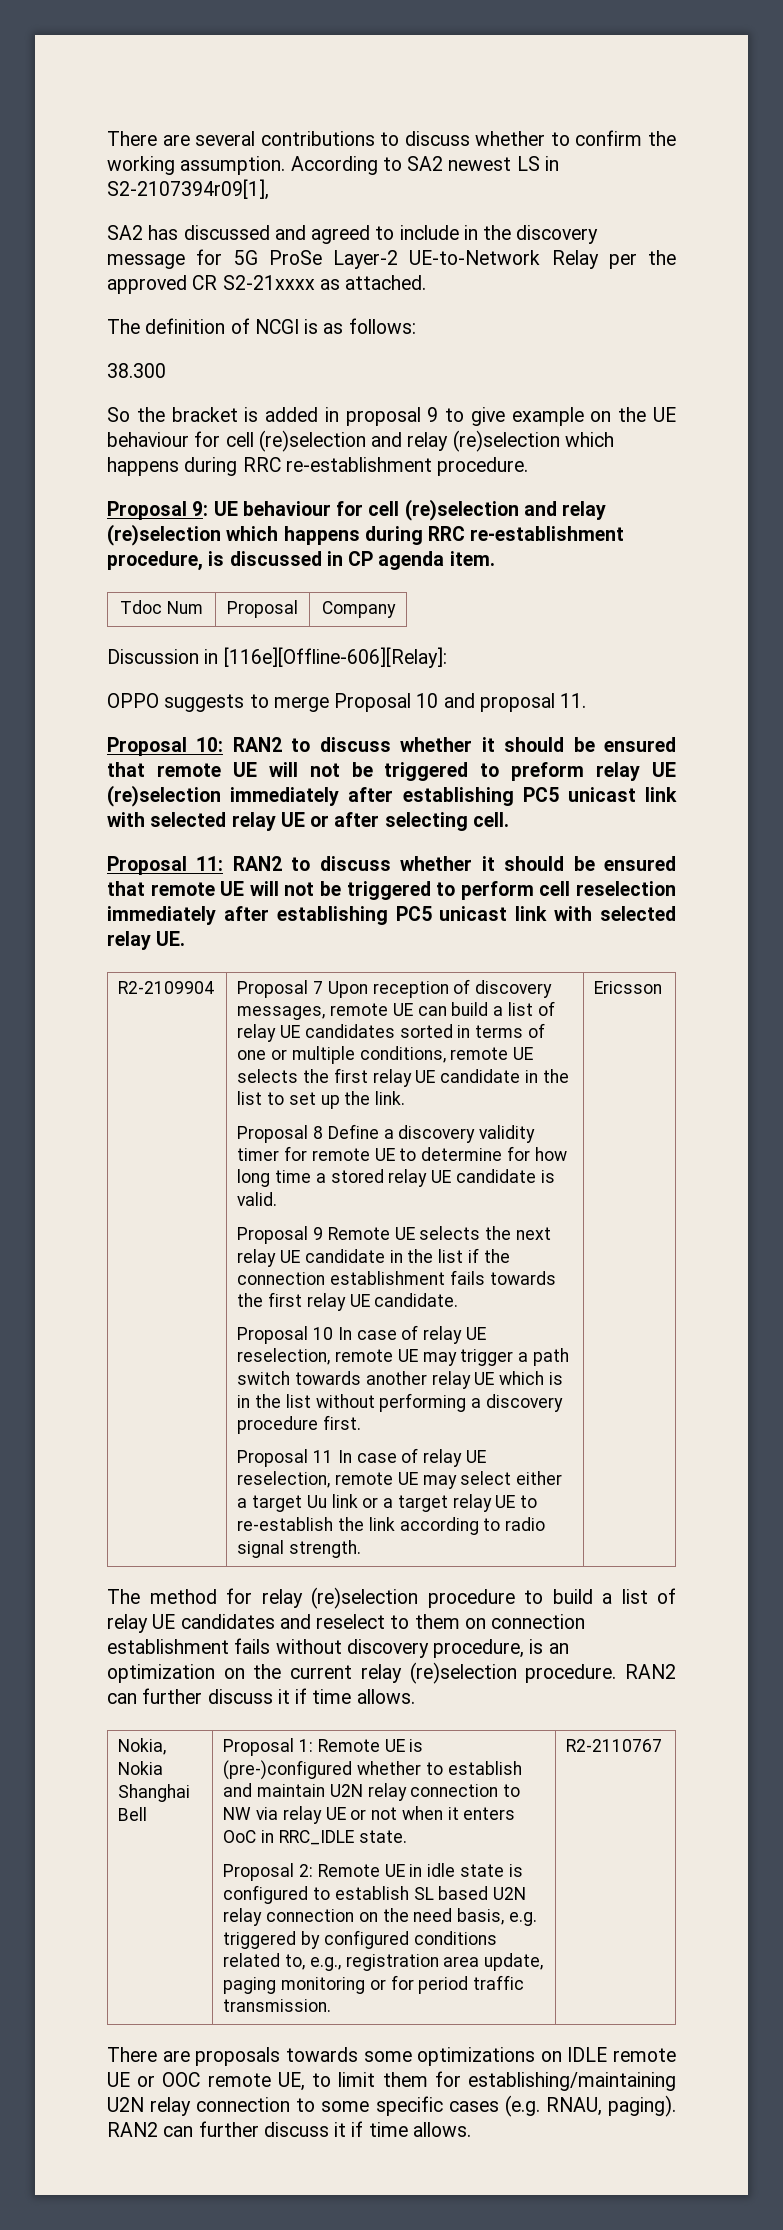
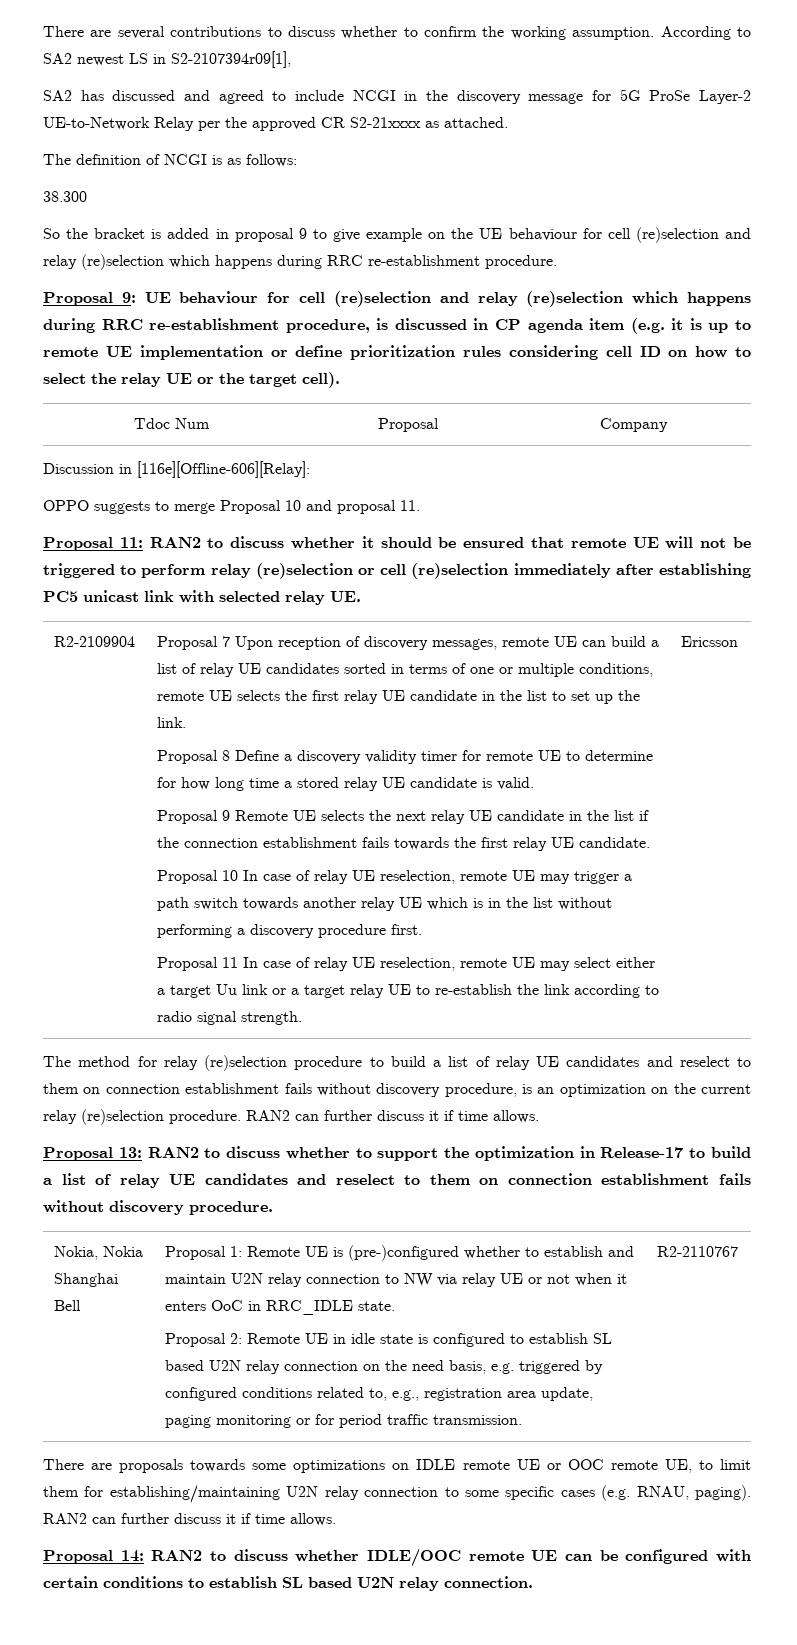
- SA2 has discussed and agreed to include in the discovery message for 5G ProSe Layer-2 UE-to-Network Relay per the approved CR S2-21xxxx as attached.
+ SA2 has discussed and agreed to include NCGI in the discovery message for 5G ProSe Layer-2 UE-to-Network Relay per the approved CR S2-21xxxx as attached.
- Proposal 9: UE behaviour for cell (re)selection and relay (re)selection which happens during RRC re-establishment procedure, is discussed in CP agenda item.
+ Proposal 9: UE behaviour for cell (re)selection and relay (re)selection which happens during RRC re-establishment procedure, is discussed in CP agenda item (e.g. it is up to remote UE implementation or define prioritization rules considering cell ID on how to select the relay UE or the target cell).
- Proposal 10: RAN2 to discuss whether it should be ensured that remote UE will not be triggered to preform relay UE (re)selection immediately after establishing PC5 unicast link with selected relay UE or after selecting cell.
- Proposal 11: RAN2 to discuss whether it should be ensured that remote UE will not be triggered to perform cell reselection immediately after establishing PC5 unicast link with selected relay UE.
+ Proposal 11: RAN2 to discuss whether it should be ensured that remote UE will not be triggered to perform relay (re)selection or cell (re)selection immediately after establishing PC5 unicast link with selected relay UE.
+ Proposal 13: RAN2 to discuss whether to support the optimization in Release-17 to build a list of relay UE candidates and reselect to them on connection establishment fails without discovery procedure.
+ Proposal 14: RAN2 to discuss whether IDLE/OOC remote UE can be configured with certain conditions to establish SL based U2N relay connection.

